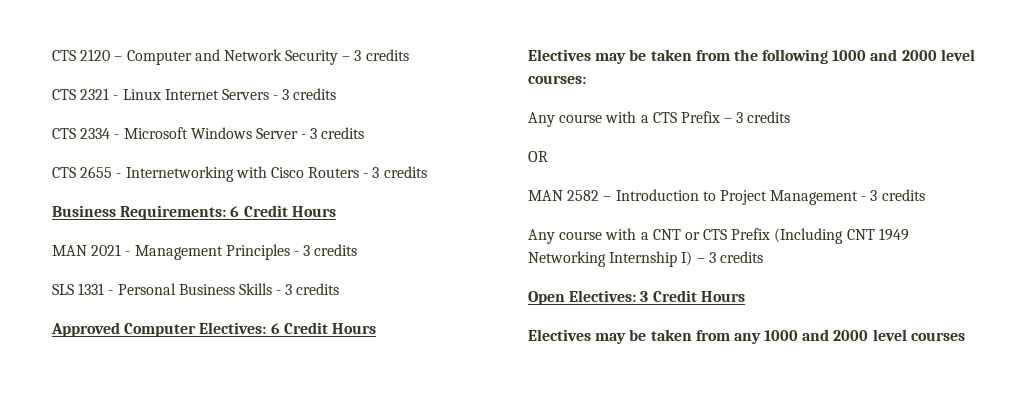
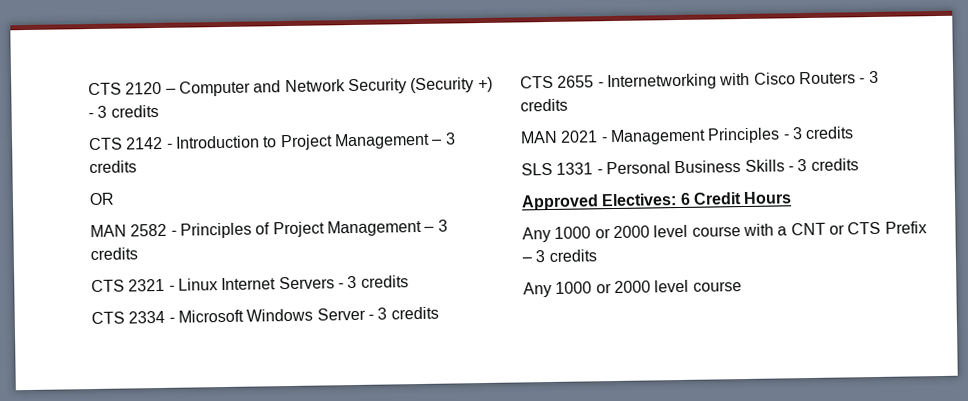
- CTS 2120 – Computer and Network Security – 3 credits
+ CTS 2120 – Computer and Network Security (Security +) - 3 credits
+ CTS 2142 - Introduction to Project Management – 3 credits
+ OR
+ MAN 2582 - Principles of Project Management – 3 credits
- Business Requirements: 6 Credit Hours
- Approved Computer Electives: 6 Credit Hours
+ Approved Electives: 6 Credit Hours
- Electives may be taken from the following 1000 and 2000 level courses:
- Any course with a CTS Prefix – 3 credits
- OR
- MAN 2582 – Introduction to Project Management - 3 credits
- Any course with a CNT or CTS Prefix (Including CNT 1949 Networking Internship I) – 3 credits
- Open Electives: 3 Credit Hours
- Electives may be taken from any 1000 and 2000 level courses
+ Any 1000 or 2000 level course with a CNT or CTS Prefix – 3 credits
+ Any 1000 or 2000 level course

